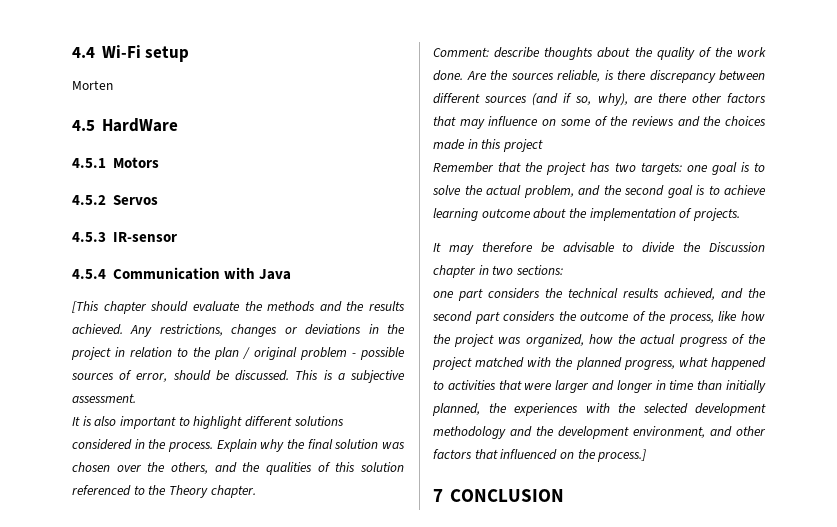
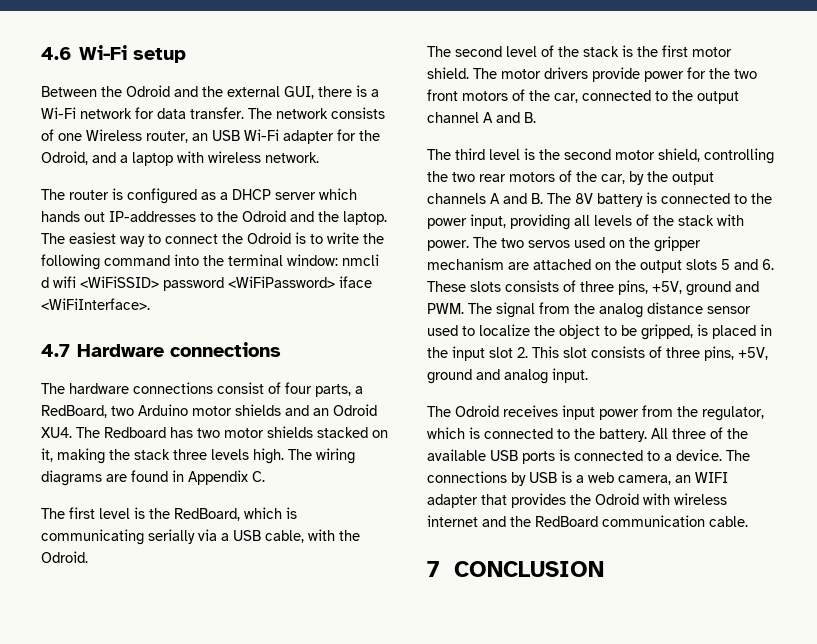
- 4.4 Wi-Fi setup
+ 4.6 Wi-Fi setup
- Morten
- 4.5 HardWare
- 4.5.1 Motors
- 4.5.2 Servos
- 4.5.3 IR-sensor
- 4.5.4 Communication with Java
- [This chapter should evaluate the methods and the results achieved. Any restrictions, changes or deviations in the project in relation to the plan / original problem - possible sources of error, should be discussed. This is a subjective assessment.
- It is also important to highlight different solutions considered in the process. Explain why the final solution was chosen over the others, and the qualities of this solution referenced to the Theory chapter.
- Comment: describe thoughts about the quality of the work done. Are the sources reliable, is there discrepancy between different sources (and if so, why), are there other factors that may influence on some of the reviews and the choices made in this project
- Remember that the project has two targets: one goal is to solve the actual problem, and the second goal is to achieve learning outcome about the implementation of projects.
- It may therefore be advisable to divide the Discussion chapter in two sections:
- one part considers the technical results achieved, and the second part considers the outcome of the process, like how the project was organized, how the actual progress of the project matched with the planned progress, what happened to activities that were larger and longer in time than initially planned, the experiences with the selected development methodology and the development environment, and other factors that influenced on the process.]
+ Between the Odroid and the external GUI, there is a Wi-Fi network for data transfer. The network consists of one Wireless router, an USB Wi-Fi adapter for the Odroid, and a laptop with wireless network.
+ The router is configured as a DHCP server which hands out IP-addresses to the Odroid and the laptop. The easiest way to connect the Odroid is to write the following command into the terminal window: nmcli d wifi <WiFiSSID> password <WiFiPassword> iface <WiFiInterface>.
+ 4.7 Hardware connections
+ The hardware connections consist of four parts, a RedBoard, two Arduino motor shields and an Odroid XU4. The Redboard has two motor shields stacked on it, making the stack three levels high. The wiring diagrams are found in Appendix C.
+ The first level is the RedBoard, which is communicating serially via a USB cable, with the Odroid.
+ The second level of the stack is the first motor shield. The motor drivers provide power for the two front motors of the car, connected to the output channel A and B.
+ The third level is the second motor shield, controlling the two rear motors of the car, by the output channels A and B. The 8V battery is connected to the power input, providing all levels of the stack with power. The two servos used on the gripper mechanism are attached on the output slots 5 and 6. These slots consists of three pins, +5V, ground and PWM. The signal from the analog distance sensor used to localize the object to be gripped, is placed in the input slot 2. This slot consists of three pins, +5V, ground and analog input.
+ The Odroid receives input power from the regulator, which is connected to the battery. All three of the available USB ports is connected to a device. The connections by USB is a web camera, an WIFI adapter that provides the Odroid with wireless internet and the RedBoard communication cable.

